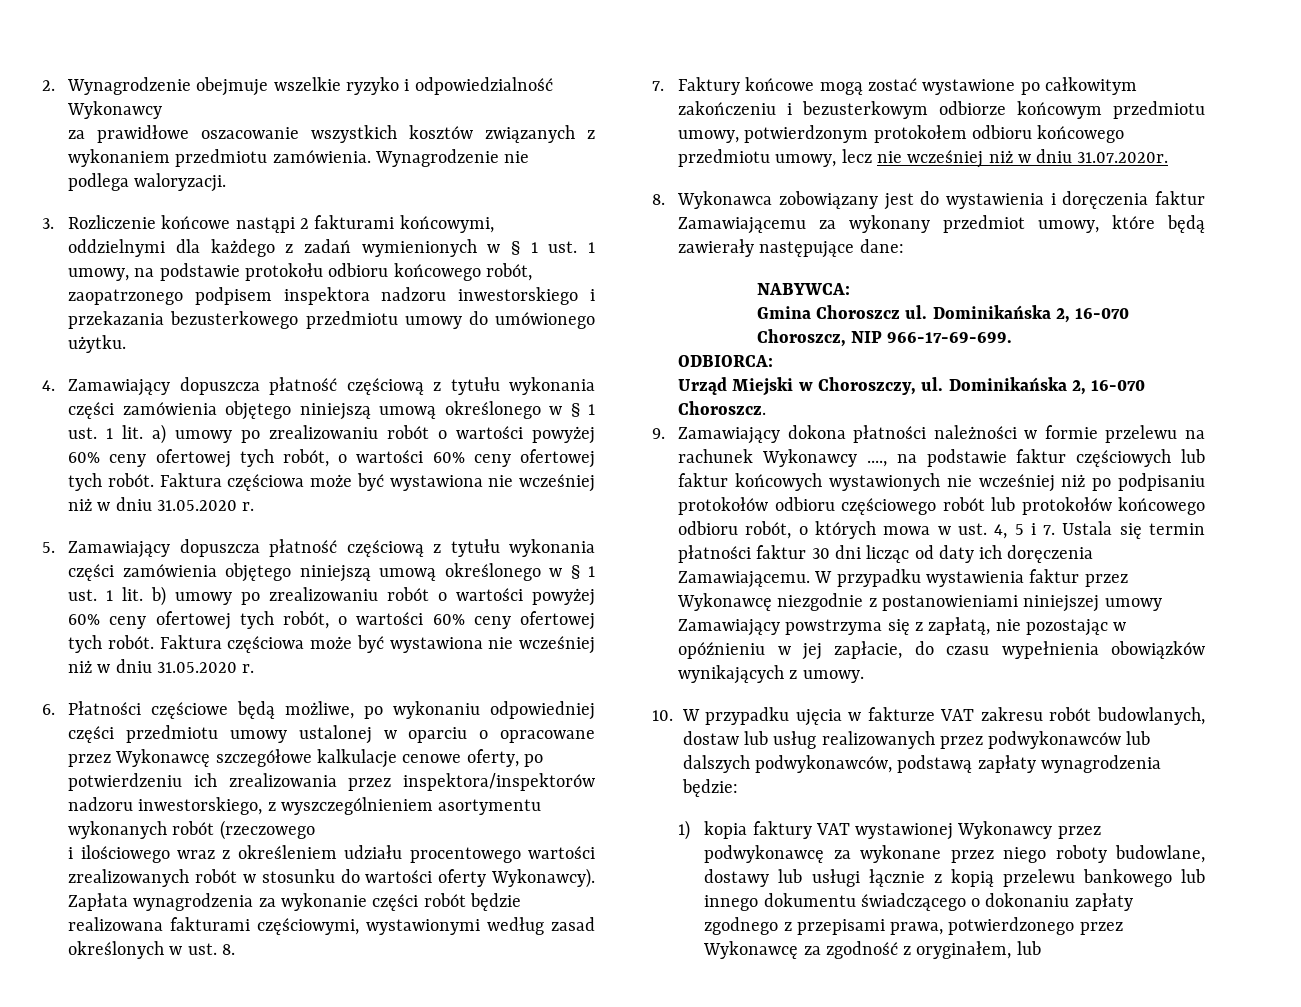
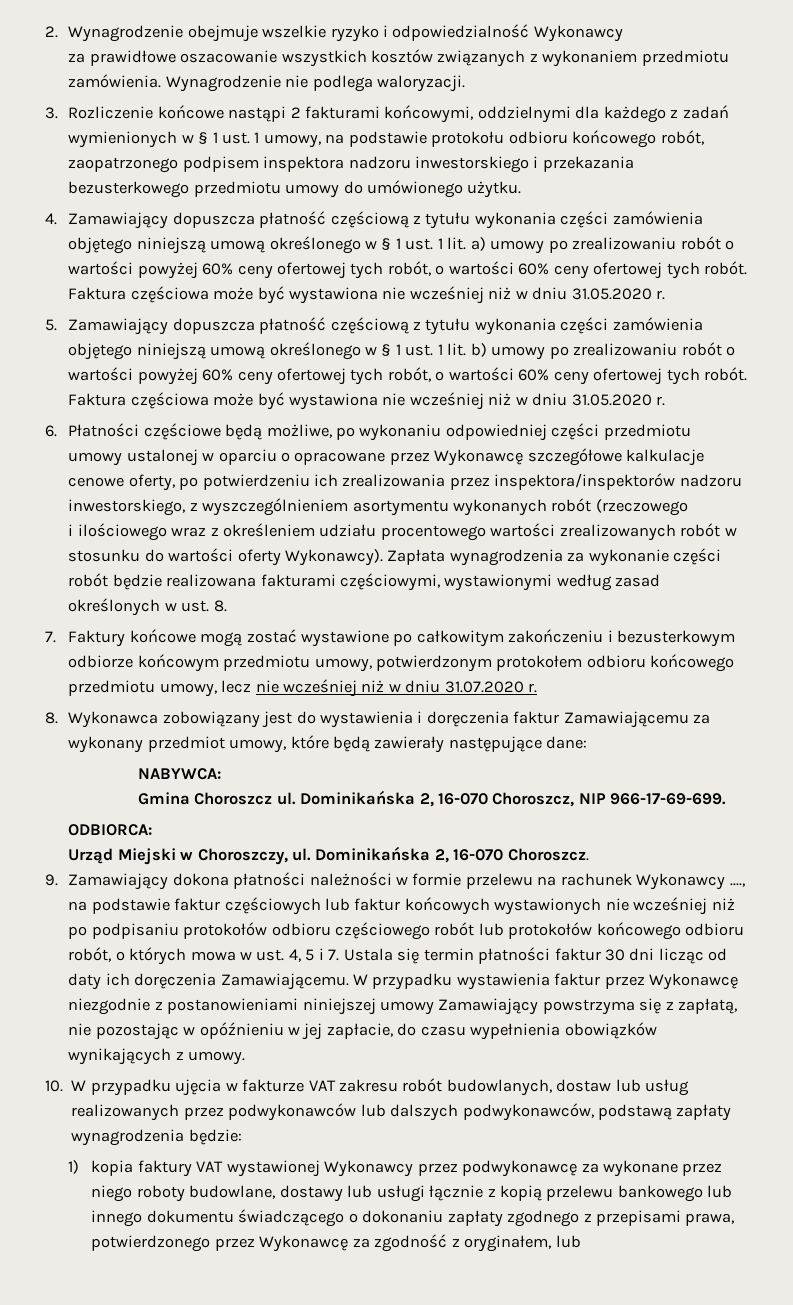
- 7. Faktury końcowe mogą zostać wystawione po całkowitym zakończeniu i bezusterkowym odbiorze końcowym przedmiotu umowy, potwierdzonym protokołem odbioru końcowego przedmiotu umowy, lecz nie wcześniej niż w dniu 31.07.2020r.
+ 7. Faktury końcowe mogą zostać wystawione po całkowitym zakończeniu i bezusterkowym odbiorze końcowym przedmiotu umowy, potwierdzonym protokołem odbioru końcowego przedmiotu umowy, lecz nie wcześniej niż w dniu 31.07.2020 r.

